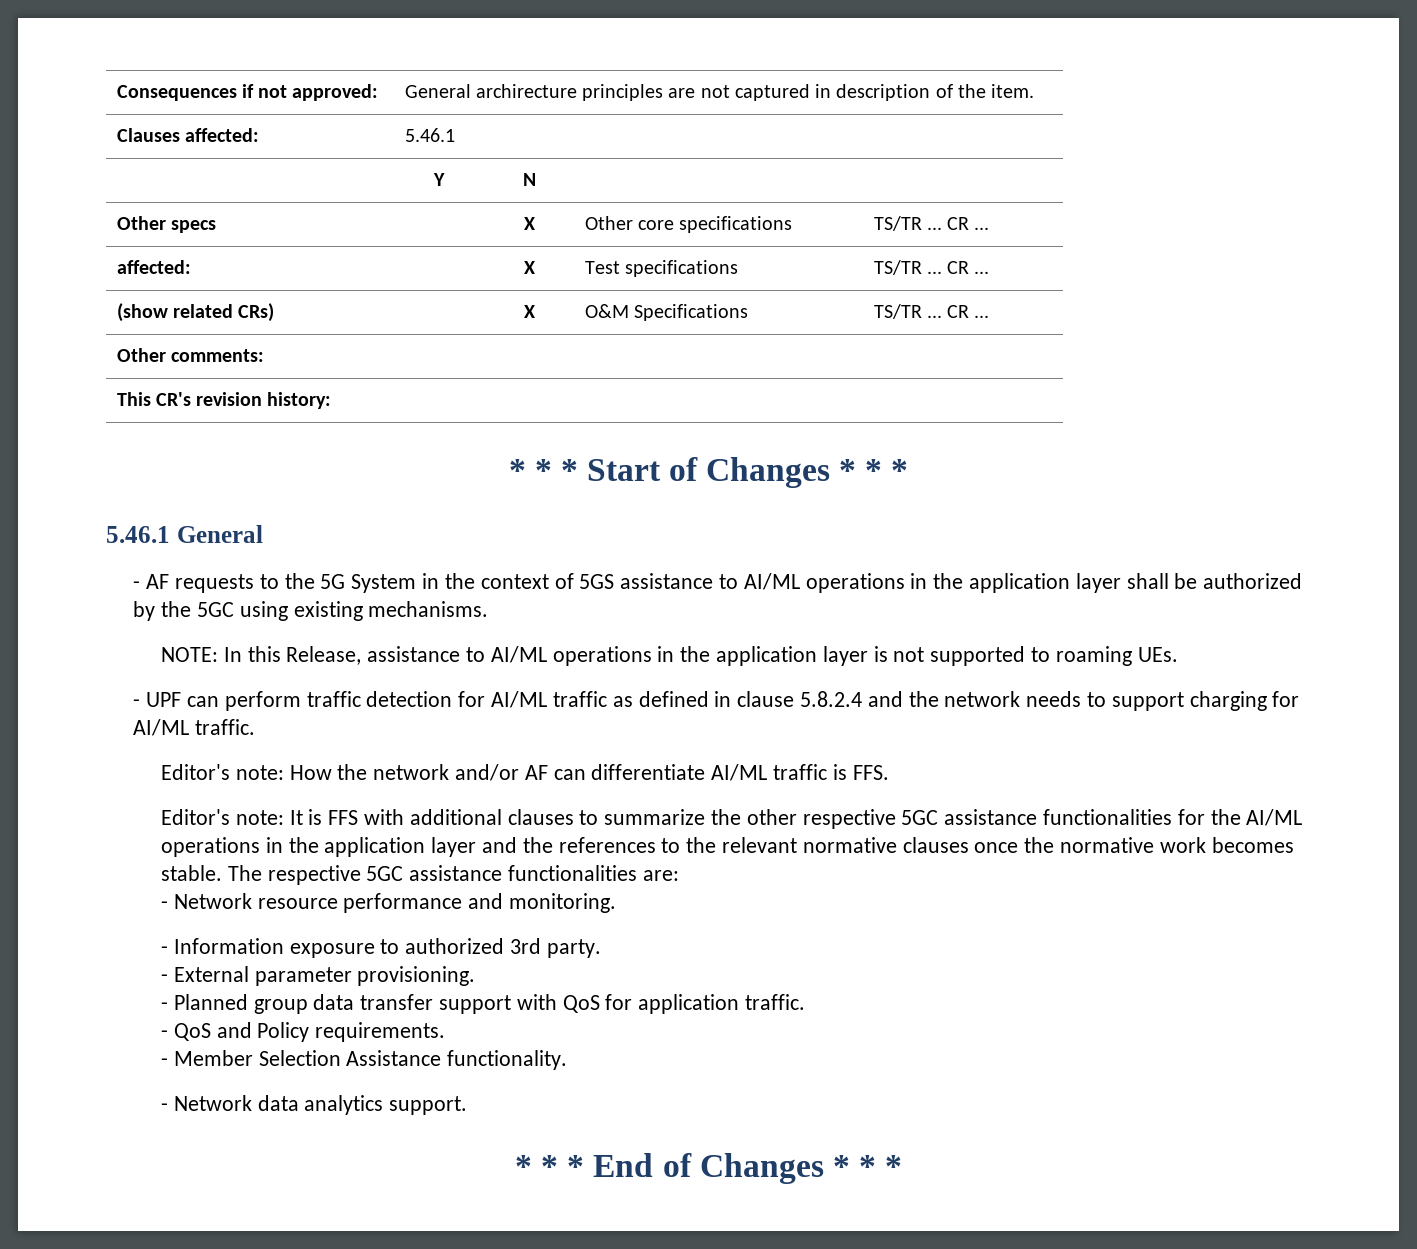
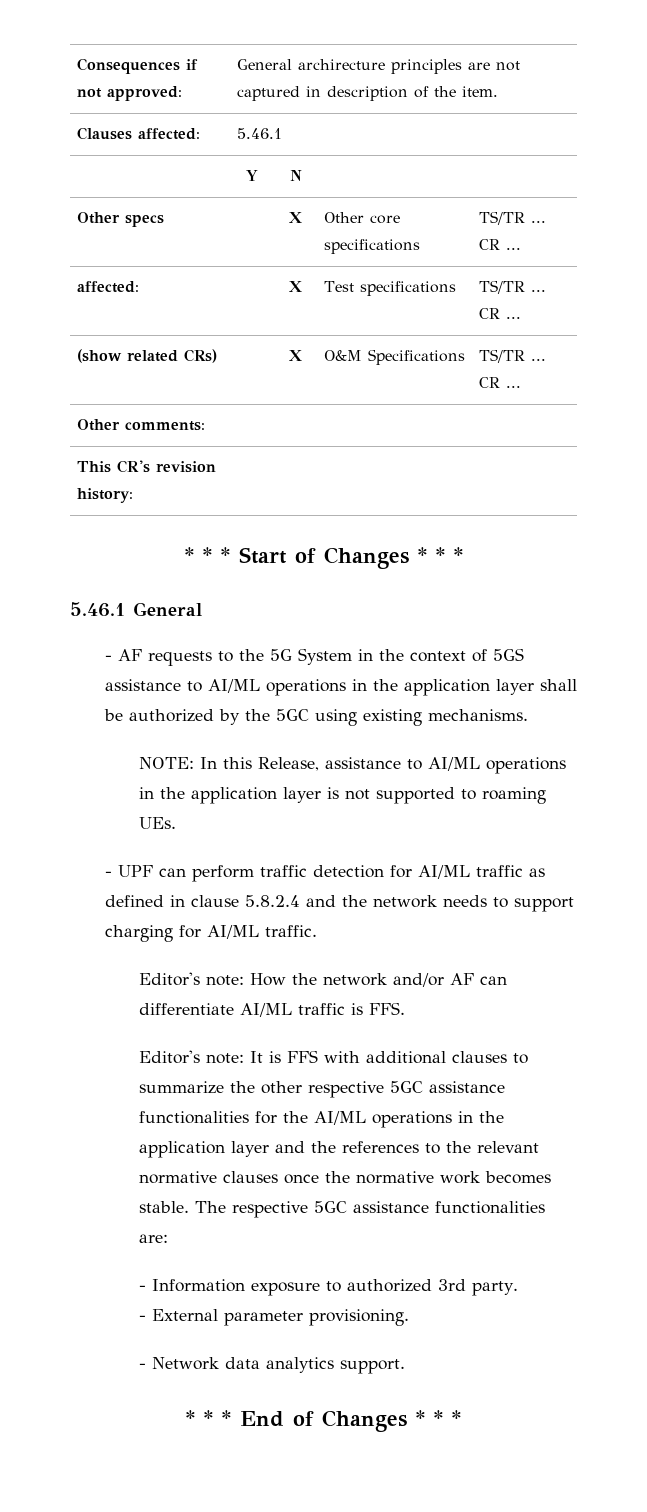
- - Network resource performance and monitoring.
- - Planned group data transfer support with QoS for application traffic.
- - QoS and Policy requirements.
- - Member Selection Assistance functionality.

